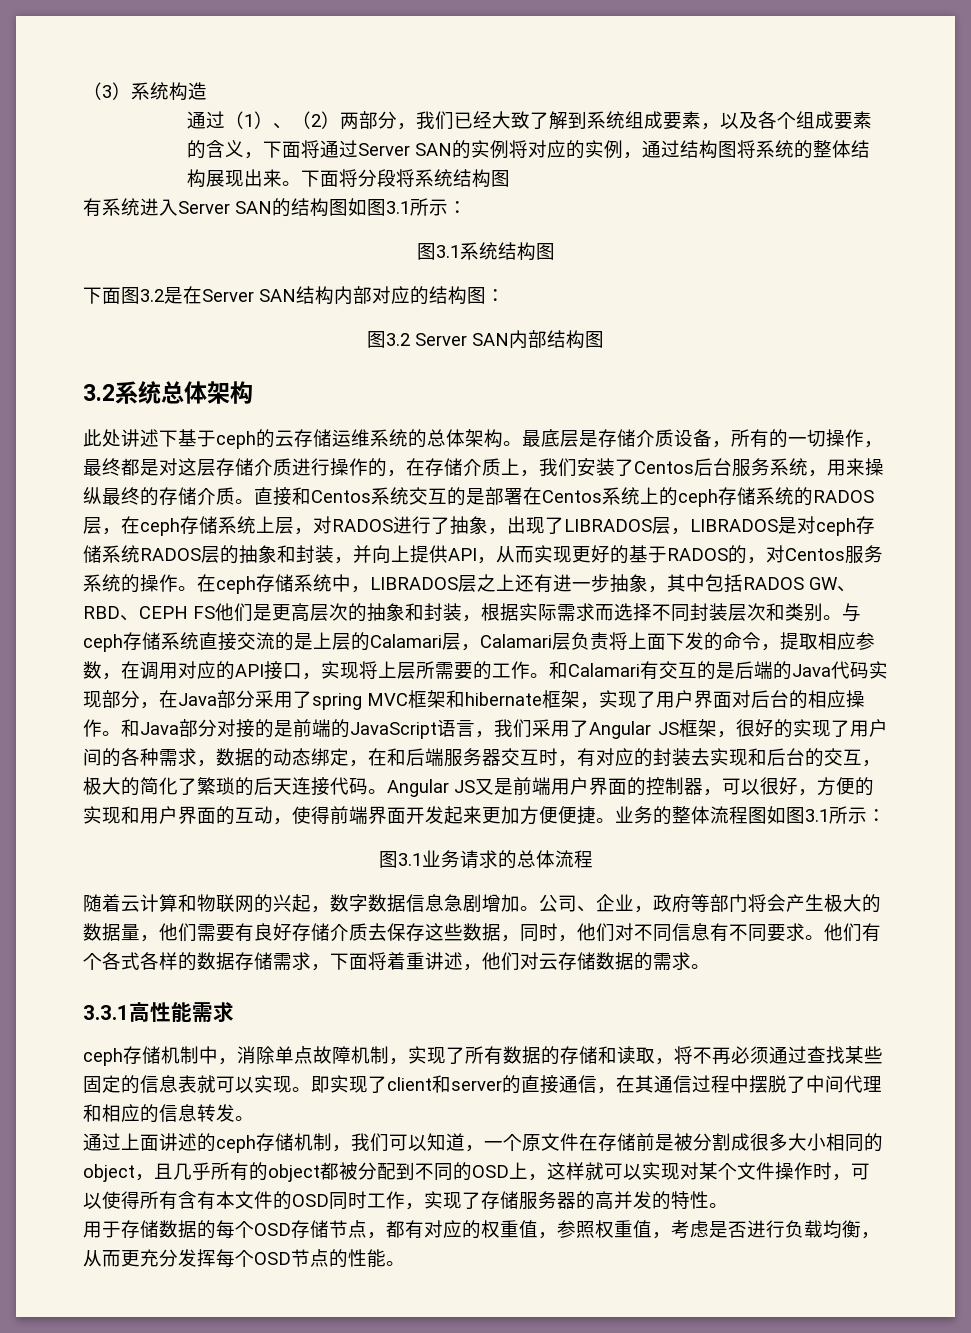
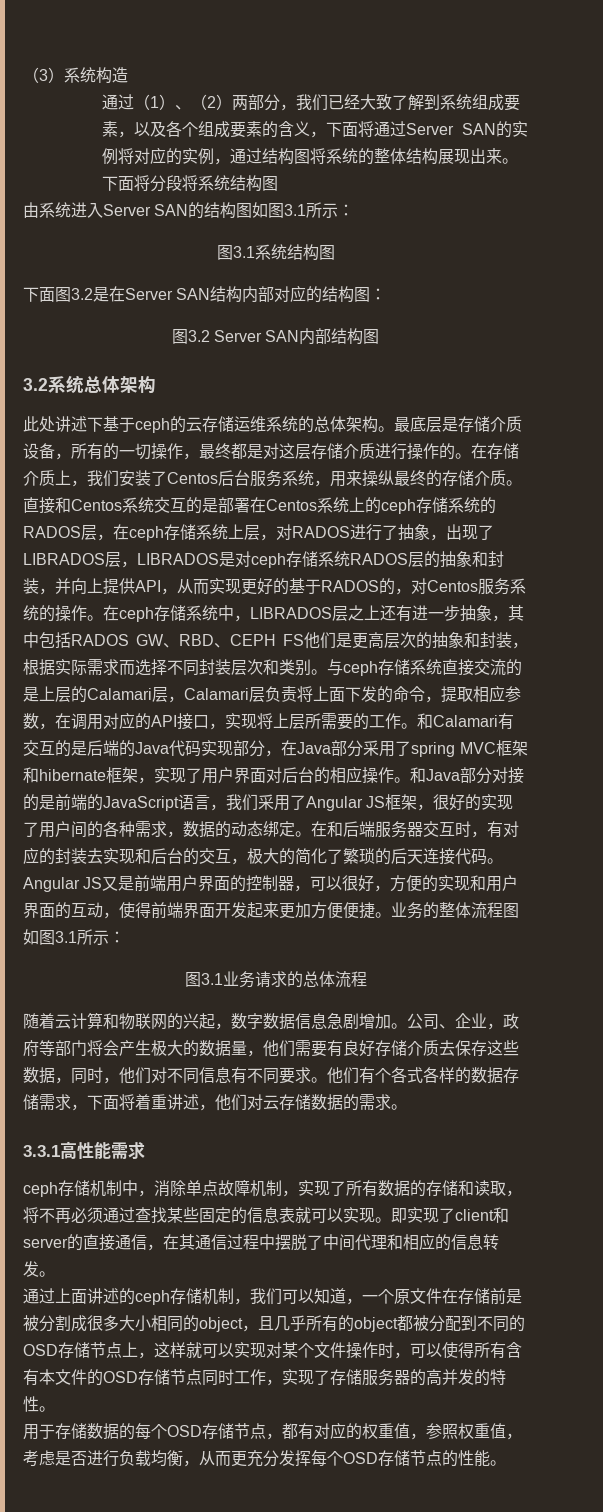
- 有系统进入Server SAN的结构图如图3.1所示：
+ 由系统进入Server SAN的结构图如图3.1所示：
- 最底层是存储介质设备，所有的一切操作，最终都是对这层存储介质进行操作的，在存储介质上，我们安装了Centos后台服务系统，用来操纵最终的存储介质。
+ 最底层是存储介质设备，所有的一切操作，最终都是对这层存储介质进行操作的。在存储介质上，我们安装了Centos后台服务系统，用来操纵最终的存储介质。
- 和Java部分对接的是前端的JavaScript语言，我们采用了Angular JS框架，很好的实现了用户间的各种需求，数据的动态绑定，在和后端服务器交互时，有对应的封装去实现和后台的交互，极大的简化了繁琐的后天连接代码。
+ 和Java部分对接的是前端的JavaScript语言，我们采用了Angular JS框架，很好的实现了用户间的各种需求，数据的动态绑定。在和后端服务器交互时，有对应的封装去实现和后台的交互，极大的简化了繁琐的后天连接代码。
- 通过上面讲述的ceph存储机制，我们可以知道，一个原文件在存储前是被分割成很多大小相同的object，且几乎所有的object都被分配到不同的OSD上，这样就可以实现对某个文件操作时，可以使得所有含有本文件的OSD同时工作，实现了存储服务器的高并发的特性。
+ 通过上面讲述的ceph存储机制，我们可以知道，一个原文件在存储前是被分割成很多大小相同的object，且几乎所有的object都被分配到不同的OSD存储节点上，这样就可以实现对某个文件操作时，可以使得所有含有本文件的OSD存储节点同时工作，实现了存储服务器的高并发的特性。
- 用于存储数据的每个OSD存储节点，都有对应的权重值，参照权重值，考虑是否进行负载均衡，从而更充分发挥每个OSD节点的性能。
+ 用于存储数据的每个OSD存储节点，都有对应的权重值，参照权重值，考虑是否进行负载均衡，从而更充分发挥每个OSD存储节点的性能。

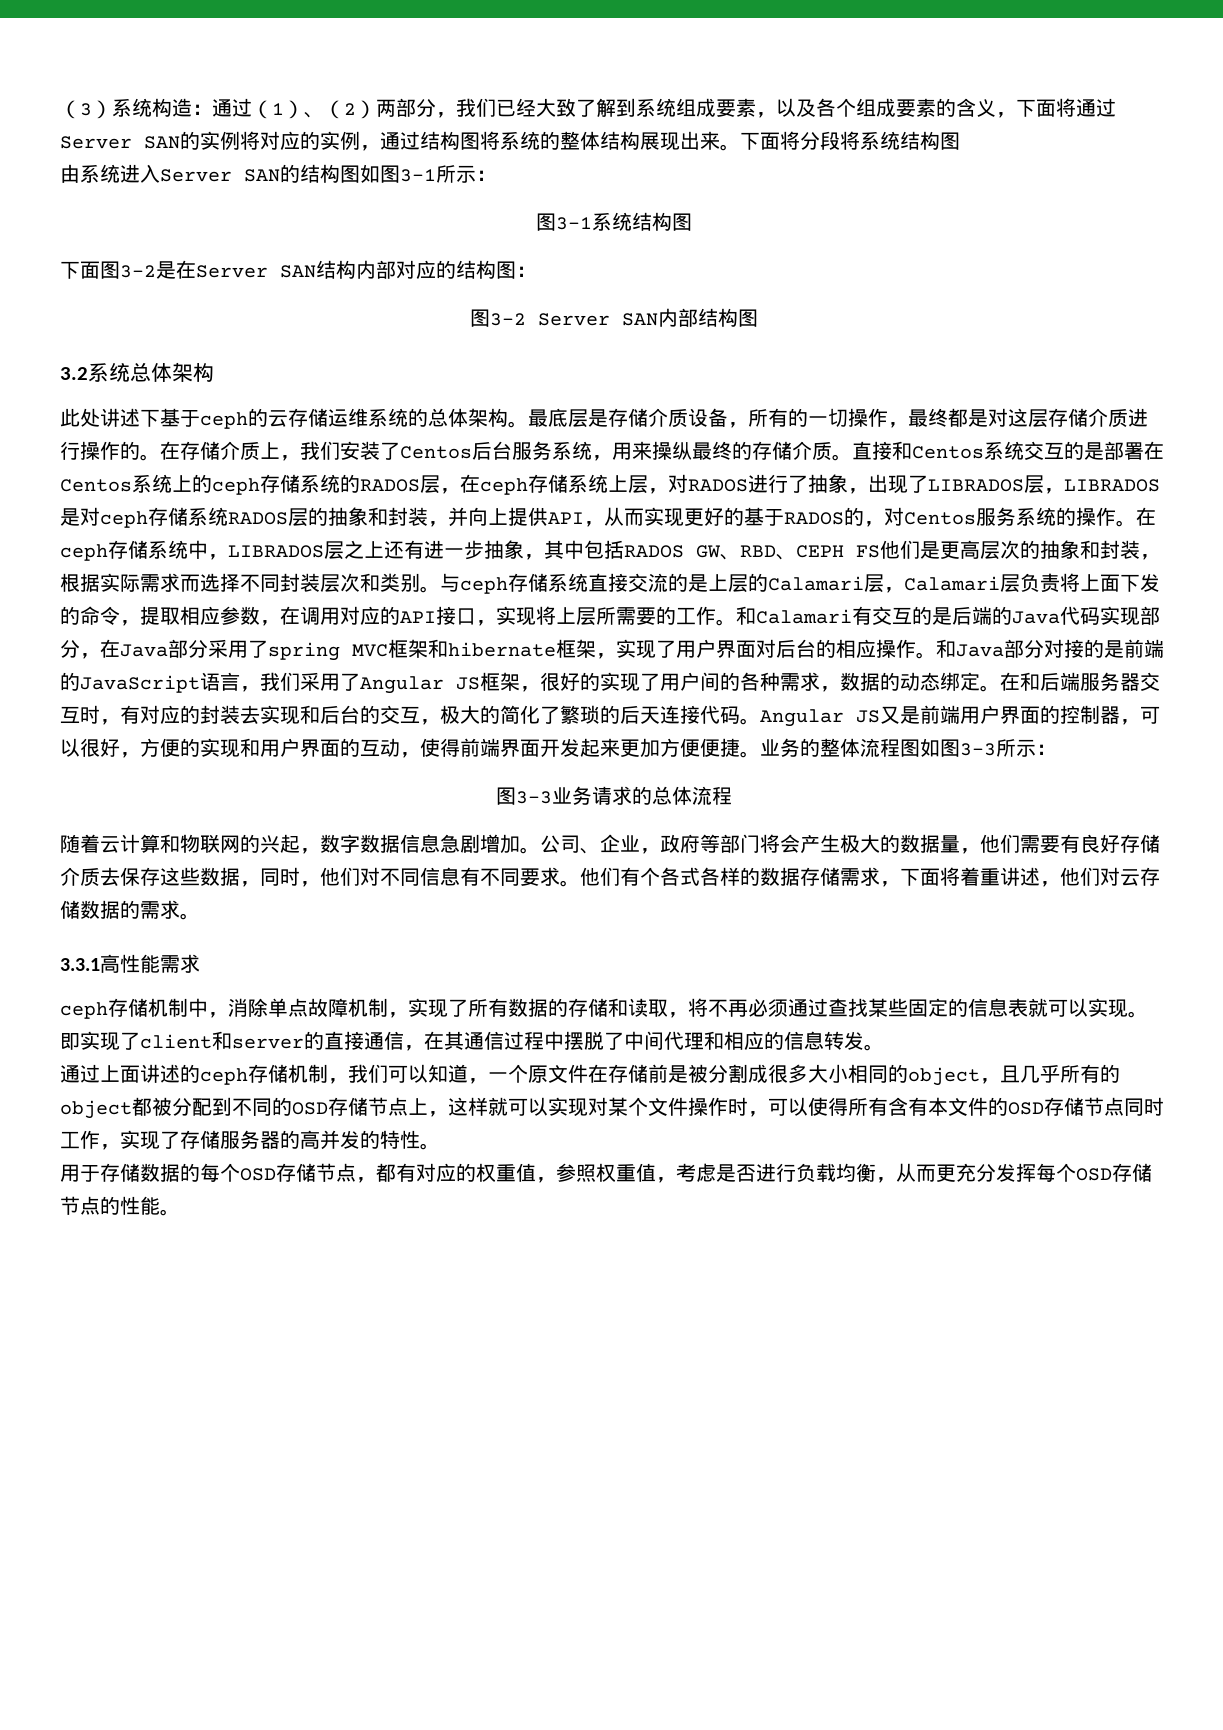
- （3）系统构造
- 通过（1）、（2）两部分，我们已经大致了解到系统组成要素，以及各个组成要素的含义，下面将通过Server SAN的实例将对应的实例，通过结构图将系统的整体结构展现出来。
+ （3）系统构造：通过（1）、（2）两部分，我们已经大致了解到系统组成要素，以及各个组成要素的含义，下面将通过Server SAN的实例将对应的实例，通过结构图将系统的整体结构展现出来。
- 由系统进入Server SAN的结构图如图3.1所示：
- 图3.1系统结构图
+ 由系统进入Server SAN的结构图如图3-1所示：
+ 图3-1系统结构图
- 下面图3.2是在Server SAN结构内部对应的结构图：
+ 下面图3-2是在Server SAN结构内部对应的结构图：
- 图3.2 Server SAN内部结构图
+ 图3-2 Server SAN内部结构图
- 业务的整体流程图如图3.1所示：
- 图3.1业务请求的总体流程
+ 业务的整体流程图如图3-3所示：
+ 图3-3业务请求的总体流程

